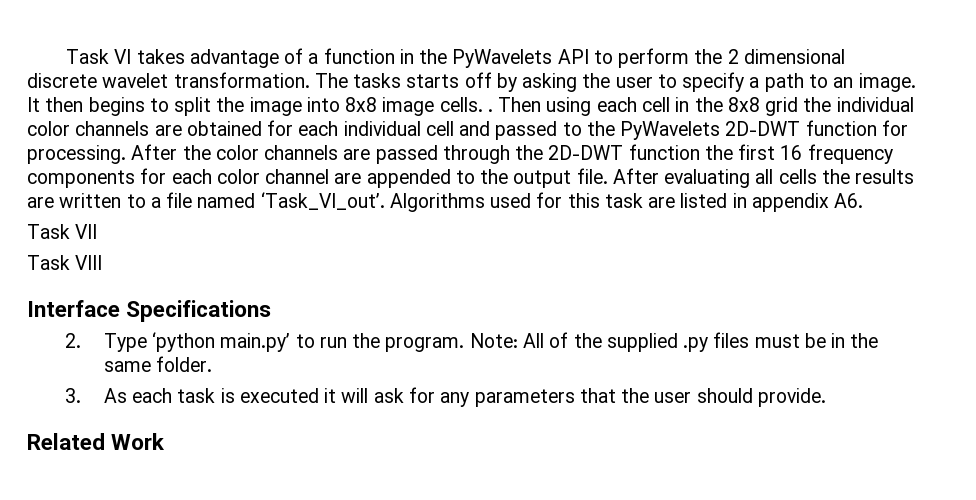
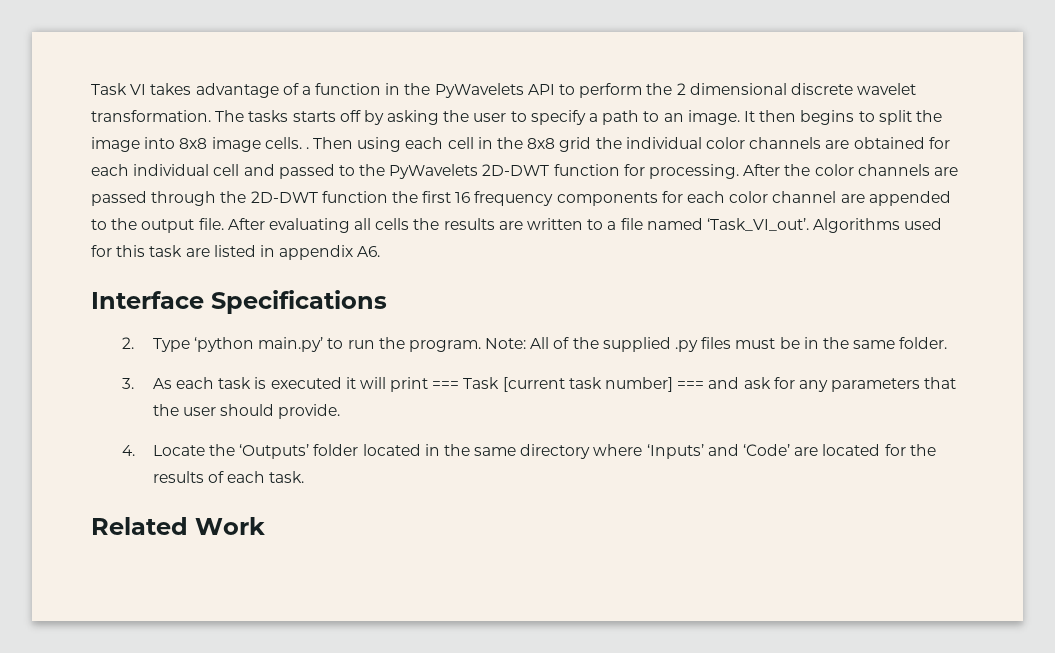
- Task VII
- Task VIII
- 3. As each task is executed it will ask for any parameters that the user should provide.
+ 3. As each task is executed it will print === Task [current task number] === and ask for any parameters that the user should provide.
+ 4. Locate the ‘Outputs’ folder located in the same directory where ‘Inputs’ and ‘Code’ are located for the results of each task.

